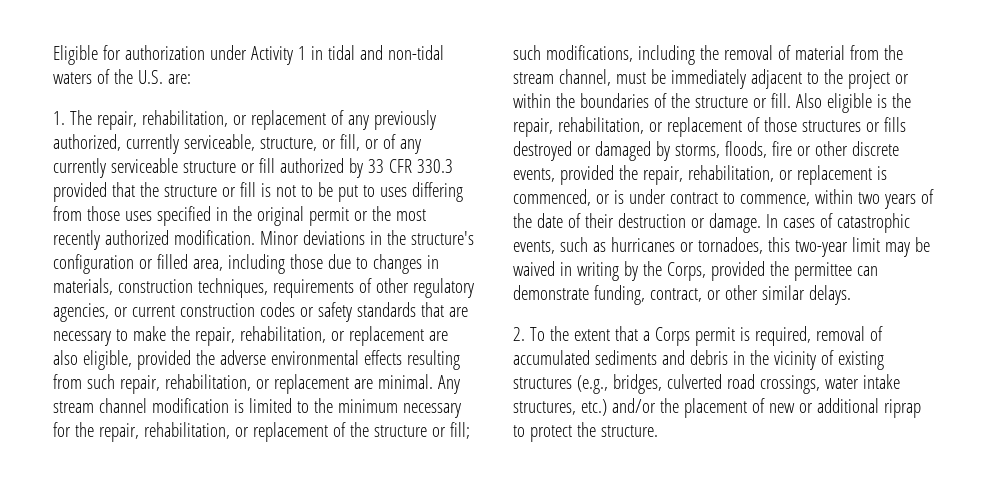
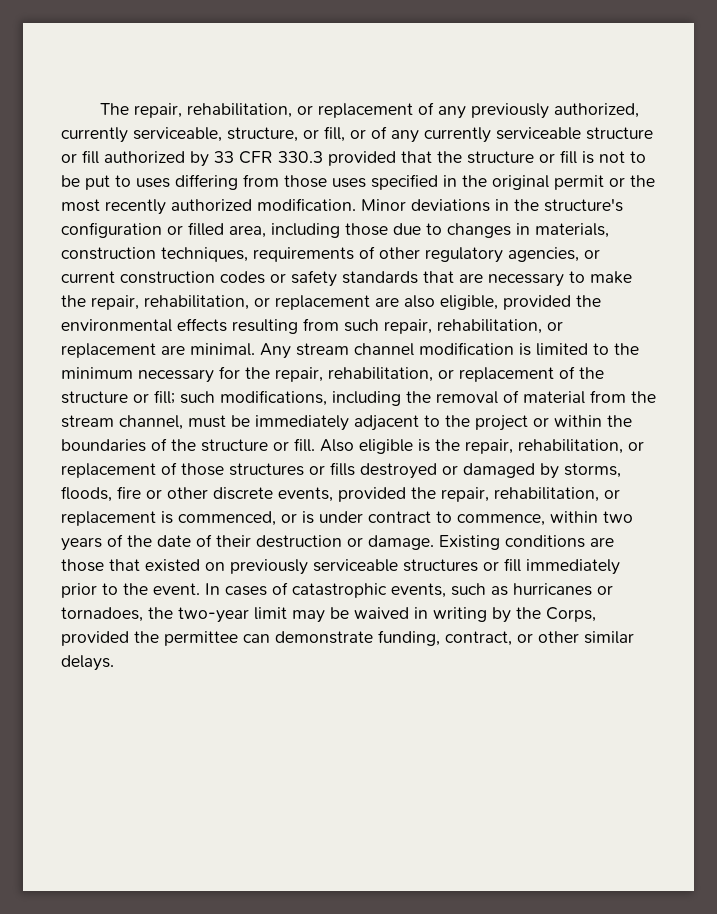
- Eligible for authorization under Activity 1 in tidal and non-tidal waters of the U.S. are:
- 1. The repair, rehabilitation, or replacement of any previously authorized, currently serviceable, structure, or fill, or of any currently serviceable structure or fill authorized by 33 CFR 330.3 provided that the structure or fill is not to be put to uses differing from those uses specified in the original permit or the most recently authorized modification.
+ The repair, rehabilitation, or replacement of any previously authorized, currently serviceable, structure, or fill, or of any currently serviceable structure or fill authorized by 33 CFR 330.3 provided that the structure or fill is not to be put to uses differing from those uses specified in the original permit or the most recently authorized modification.
- Minor deviations in the structure's configuration or filled area, including those due to changes in materials, construction techniques, requirements of other regulatory agencies, or current construction codes or safety standards that are necessary to make the repair, rehabilitation, or replacement are also eligible, provided the adverse environmental effects resulting from such repair, rehabilitation, or replacement are minimal.
+ Minor deviations in the structure's configuration or filled area, including those due to changes in materials, construction techniques, requirements of other regulatory agencies, or current construction codes or safety standards that are necessary to make the repair, rehabilitation, or replacement are also eligible, provided the environmental effects resulting from such repair, rehabilitation, or replacement are minimal.
+ Existing conditions are those that existed on previously serviceable structures or fill immediately prior to the event.
- In cases of catastrophic events, such as hurricanes or tornadoes, this two-year limit may be waived in writing by the Corps, provided the permittee can demonstrate funding, contract, or other similar delays.
+ In cases of catastrophic events, such as hurricanes or tornadoes, the two-year limit may be waived in writing by the Corps, provided the permittee can demonstrate funding, contract, or other similar delays.
- 2. To the extent that a Corps permit is required, removal of accumulated sediments and debris in the vicinity of existing structures (e.g., bridges, culverted road crossings, water intake structures, etc.) and/or the placement of new or additional riprap to protect the structure.

